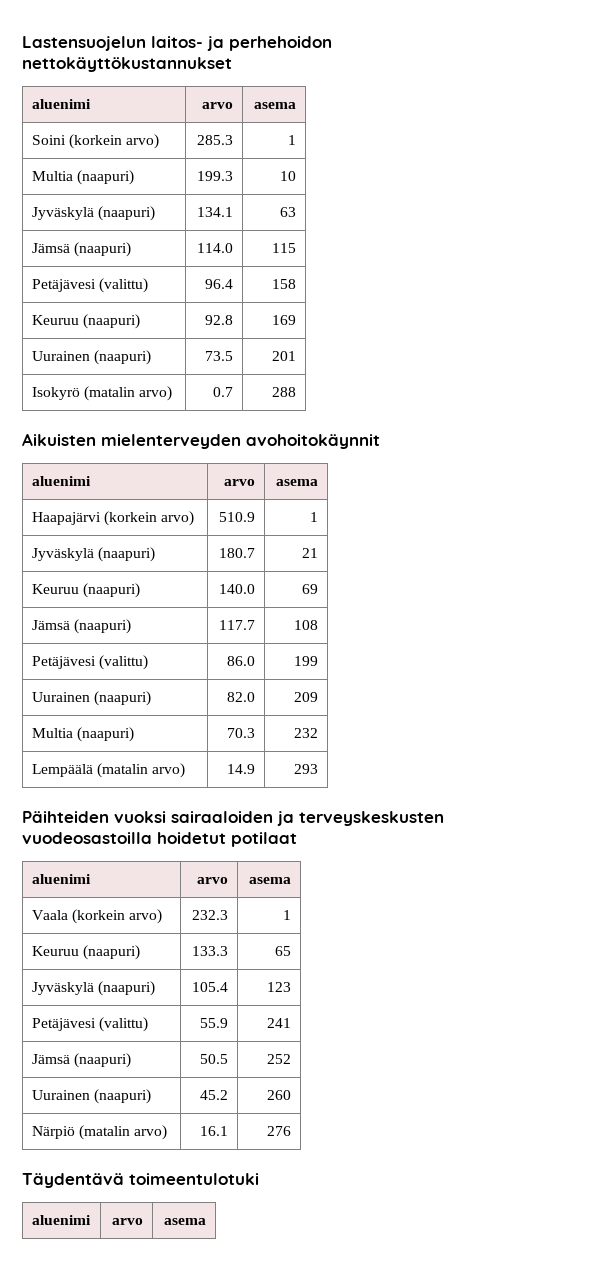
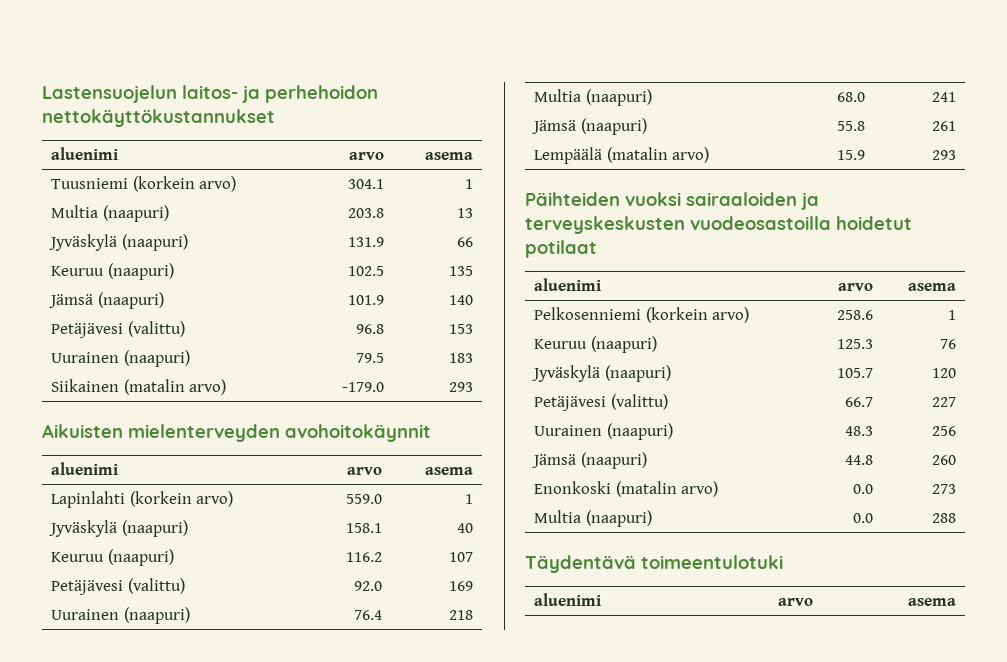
- Soini (korkein arvo) | 285.3 | 1
+ Tuusniemi (korkein arvo) | 304.1 | 1
- Multia (naapuri) | 199.3 | 10
- Jyväskylä (naapuri) | 134.1 | 63
- Jämsä (naapuri) | 114.0 | 115
- Petäjävesi (valittu) | 96.4 | 158
- Keuruu (naapuri) | 92.8 | 169
- Uurainen (naapuri) | 73.5 | 201
- Isokyrö (matalin arvo) | 0.7 | 288
+ Multia (naapuri) | 203.8 | 13
+ Jyväskylä (naapuri) | 131.9 | 66
+ Keuruu (naapuri) | 102.5 | 135
+ Jämsä (naapuri) | 101.9 | 140
+ Petäjävesi (valittu) | 96.8 | 153
+ Uurainen (naapuri) | 79.5 | 183
+ Siikainen (matalin arvo) | -179.0 | 293
- Haapajärvi (korkein arvo) | 510.9 | 1
+ Lapinlahti (korkein arvo) | 559.0 | 1
- Jyväskylä (naapuri) | 180.7 | 21
- Keuruu (naapuri) | 140.0 | 69
- Jämsä (naapuri) | 117.7 | 108
- Petäjävesi (valittu) | 86.0 | 199
- Uurainen (naapuri) | 82.0 | 209
- Multia (naapuri) | 70.3 | 232
+ Jyväskylä (naapuri) | 158.1 | 40
+ Keuruu (naapuri) | 116.2 | 107
+ Petäjävesi (valittu) | 92.0 | 169
+ Uurainen (naapuri) | 76.4 | 218
+ Multia (naapuri) | 68.0 | 241
+ Jämsä (naapuri) | 55.8 | 261
- Lempäälä (matalin arvo) | 14.9 | 293
+ Lempäälä (matalin arvo) | 15.9 | 293
- Vaala (korkein arvo) | 232.3 | 1
+ Pelkosenniemi (korkein arvo) | 258.6 | 1
- Keuruu (naapuri) | 133.3 | 65
- Jyväskylä (naapuri) | 105.4 | 123
- Petäjävesi (valittu) | 55.9 | 241
- Jämsä (naapuri) | 50.5 | 252
- Uurainen (naapuri) | 45.2 | 260
+ Keuruu (naapuri) | 125.3 | 76
+ Jyväskylä (naapuri) | 105.7 | 120
+ Petäjävesi (valittu) | 66.7 | 227
+ Uurainen (naapuri) | 48.3 | 256
+ Jämsä (naapuri) | 44.8 | 260
- Närpiö (matalin arvo) | 16.1 | 276
+ Enonkoski (matalin arvo) | 0.0 | 273
+ Multia (naapuri) | 0.0 | 288

